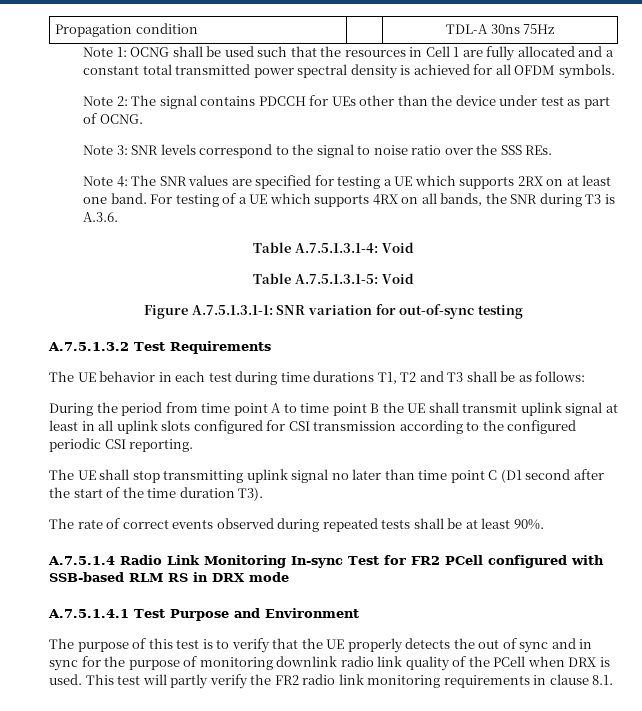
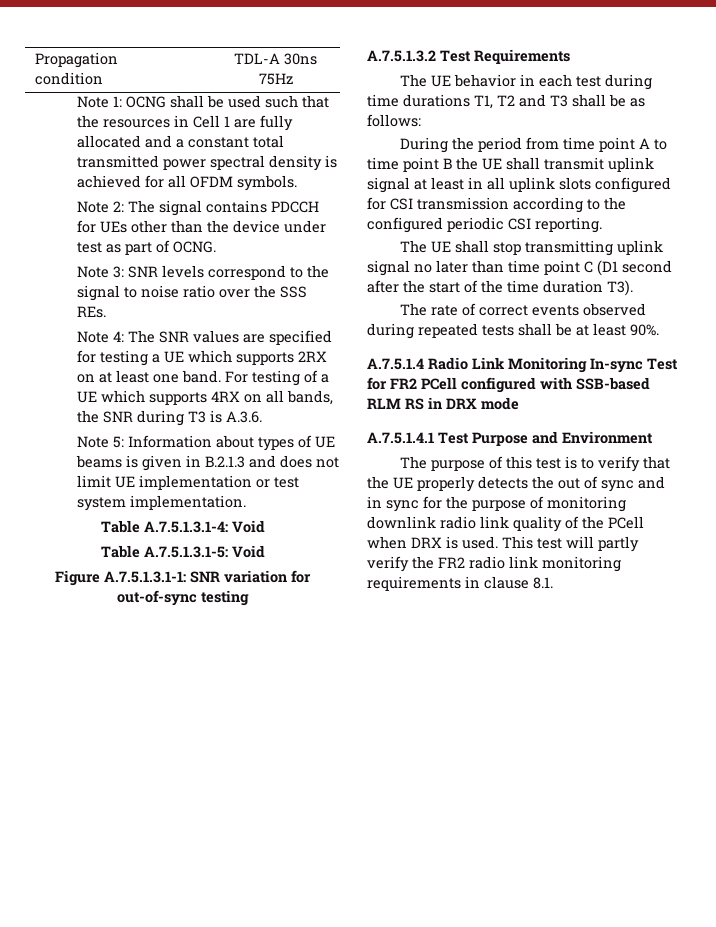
+ Note 5: Information about types of UE beams is given in B.2.1.3 and does not limit UE implementation or test system implementation.

